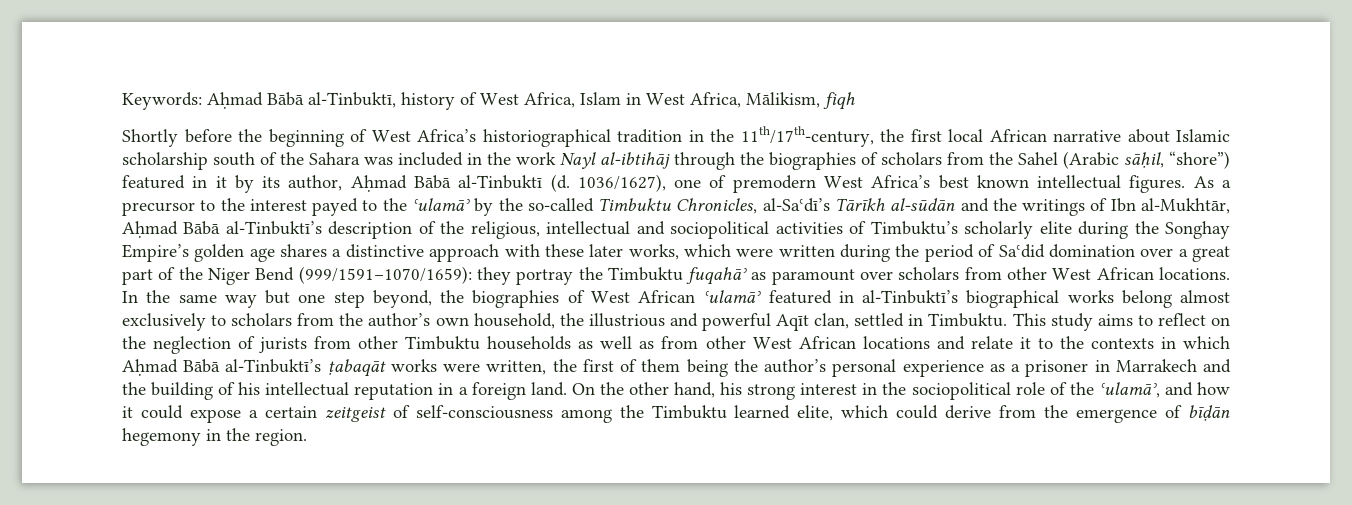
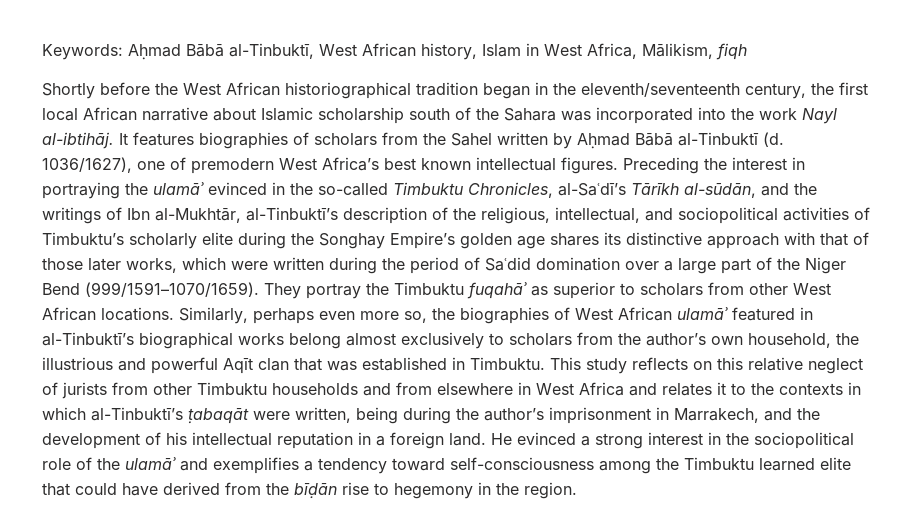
- Keywords: Aḥmad Bābā al-Tinbuktī, history of West Africa, Islam in West Africa, Mālikism, fiqh
+ Keywords: Aḥmad Bābā al-Tinbuktī, West African history, Islam in West Africa, Mālikism, fiqh
- Shortly before the beginning of West Africa’s historiographical tradition in the 11th/17th-century, the first local African narrative about Islamic scholarship south of the Sahara was included in the work Nayl al-ibtihāj through the biographies of scholars from the Sahel (Arabic sāḥil, “shore”) featured in it by its author, Aḥmad Bābā al-Tinbuktī (d.
+ Shortly before the West African historiographical tradition began in the eleventh/seventeenth century, the first local African narrative about Islamic scholarship south of the Sahara was incorporated into the work Nayl al-ibtihāj. It features biographies of scholars from the Sahel written by Aḥmad Bābā al-Tinbuktī (d.
- As a precursor to the interest payed to the ʿulamāʾ by the so-called Timbuktu Chronicles, al-Saʿdī’s Tārīkh al-sūdān and the writings of Ibn al-Mukhtār, Aḥmad Bābā al-Tinbuktī’s description of the religious, intellectual and sociopolitical activities of Timbuktu’s scholarly elite during the Songhay Empire’s golden age shares a distinctive approach with these later works, which were written during the period of Saʿdid domination over a great part of the Niger Bend (999/1591–1070/1659): they portray the Timbuktu fuqahāʾ as paramount over scholars from other West African locations.
+ Preceding the interest in portraying the ulamāʾ evinced in the so-called Timbuktu Chronicles, al-Saʿdī’s Tārīkh al-sūdān, and the writings of Ibn al-Mukhtār, al-Tinbuktī’s description of the religious, intellectual, and sociopolitical activities of Timbuktu’s scholarly elite during the Songhay Empire’s golden age shares its distinctive approach with that of those later works, which were written during the period of Saʿdid domination over a large part of the Niger Bend (999/1591–1070/1659). They portray the Timbuktu fuqahāʾ as superior to scholars from other West African locations.
- In the same way but one step beyond, the biographies of West African ʿulamāʾ featured in al-Tinbuktī’s biographical works belong almost exclusively to scholars from the author’s own household, the illustrious and powerful Aqīt clan, settled in Timbuktu. This study aims to reflect on the neglection of jurists from other Timbuktu households as well as from other West African locations and relate it to the contexts in which Aḥmad Bābā al-Tinbuktī’s ṭabaqāt works were written, the first of them being the author’s personal experience as a prisoner in Marrakech and the building of his intellectual reputation in a foreign land.
+ Similarly, perhaps even more so, the biographies of West African ulamāʾ featured in al-Tinbuktī’s biographical works belong almost exclusively to scholars from the author’s own household, the illustrious and powerful Aqīt clan that was established in Timbuktu. This study reflects on this relative neglect of jurists from other Timbuktu households and from elsewhere in West Africa and relates it to the contexts in which al-Tinbuktī’s ṭabaqāt were written, being during the author’s imprisonment in Marrakech, and the development of his intellectual reputation in a foreign land.
- On the other hand, his strong interest in the sociopolitical role of the ʿulamāʾ, and how it could expose a certain zeitgeist of self-consciousness among the Timbuktu learned elite, which could derive from the emergence of bīḍān hegemony in the region.
+ He evinced a strong interest in the sociopolitical role of the ulamāʾ and exemplifies a tendency toward self-consciousness among the Timbuktu learned elite that could have derived from the bīḍān rise to hegemony in the region.

